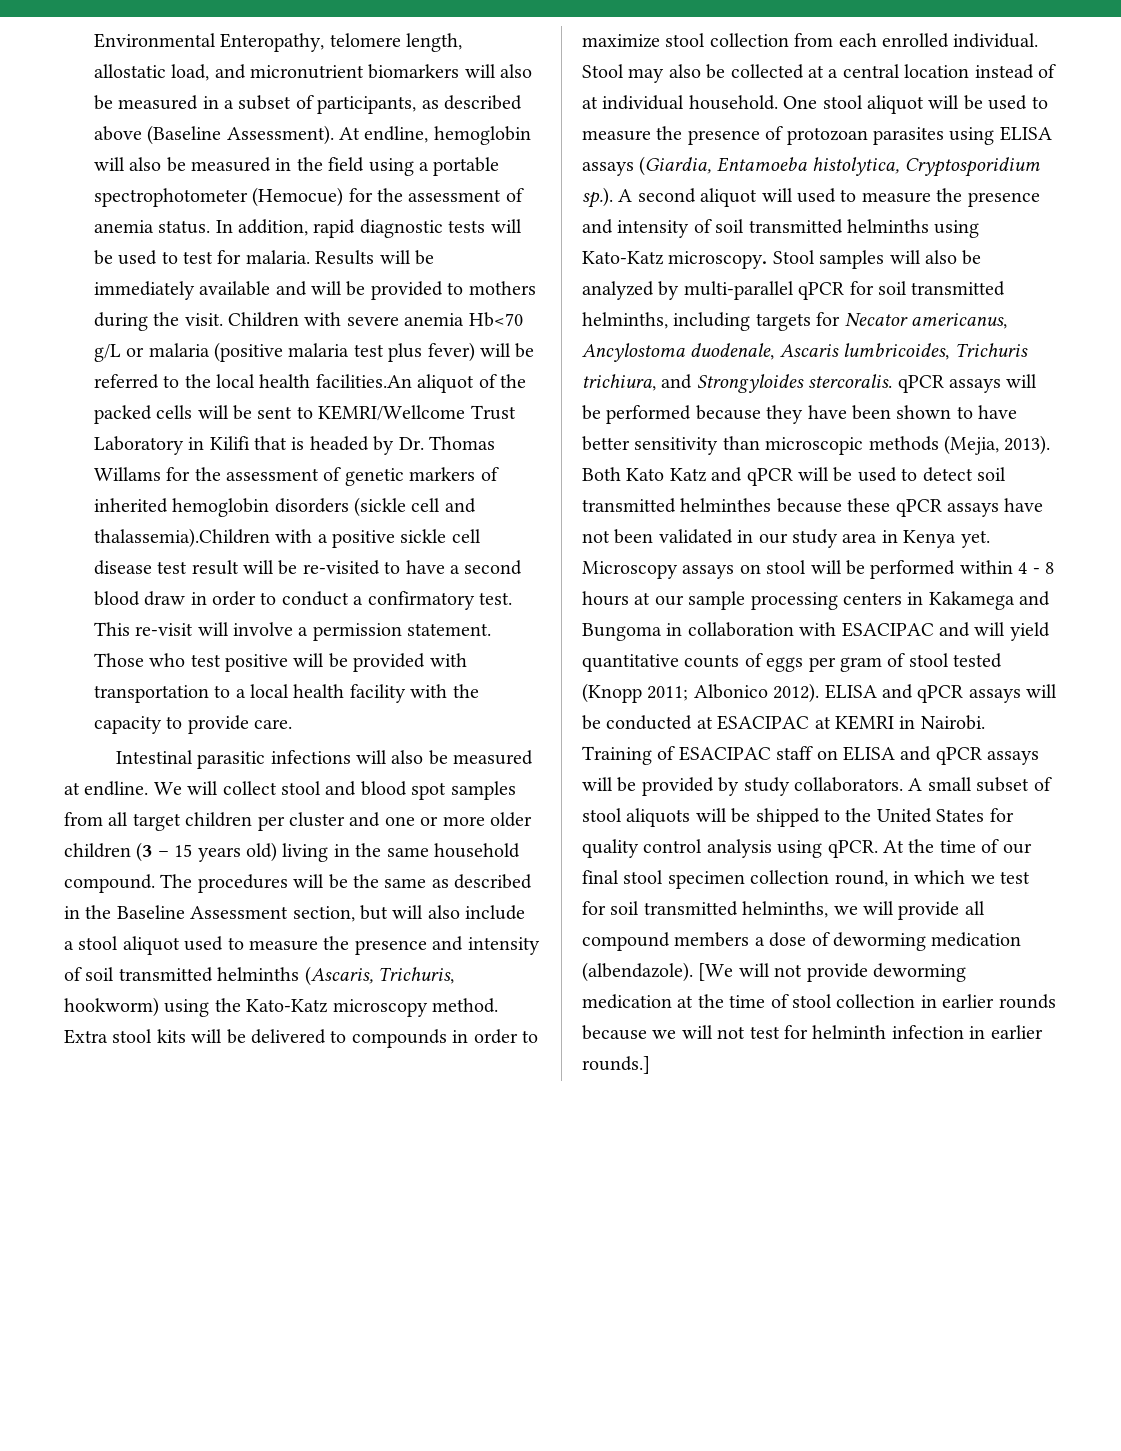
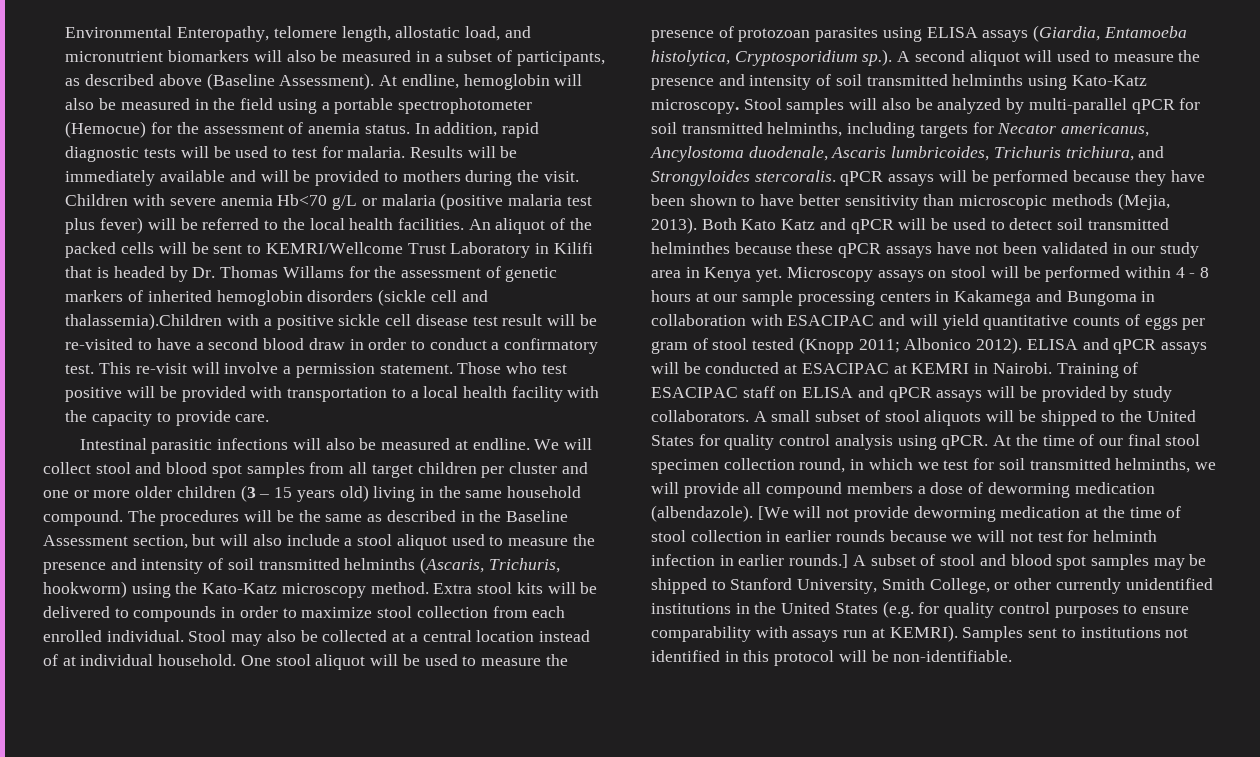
- Children with severe anemia Hb<70 g/L or malaria (positive malaria test plus fever) will be referred to the local health facilities.An aliquot of the packed cells will be sent to KEMRI/Wellcome Trust Laboratory in Kilifi that is headed by Dr. Thomas Willams for the assessment of genetic markers of inherited hemoglobin disorders (sickle cell and thalassemia).Children with a positive sickle cell disease test result will be re-visited to have a second blood draw in order to conduct a confirmatory test.
+ Children with severe anemia Hb<70 g/L or malaria (positive malaria test plus fever) will be referred to the local health facilities. An aliquot of the packed cells will be sent to KEMRI/Wellcome Trust Laboratory in Kilifi that is headed by Dr. Thomas Willams for the assessment of genetic markers of inherited hemoglobin disorders (sickle cell and thalassemia).Children with a positive sickle cell disease test result will be re-visited to have a second blood draw in order to conduct a confirmatory test.
+ A subset of stool and blood spot samples may be shipped to Stanford University, Smith College, or other currently unidentified institutions in the United States (e.g. for quality control purposes to ensure comparability with assays run at KEMRI). Samples sent to institutions not identified in this protocol will be non-identifiable.

